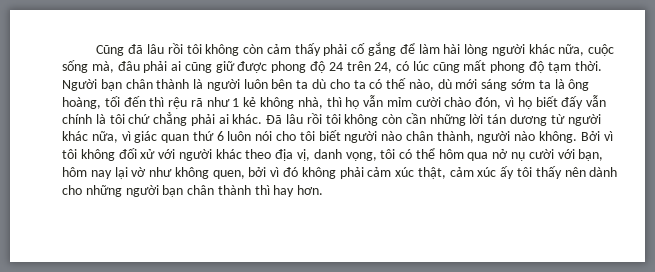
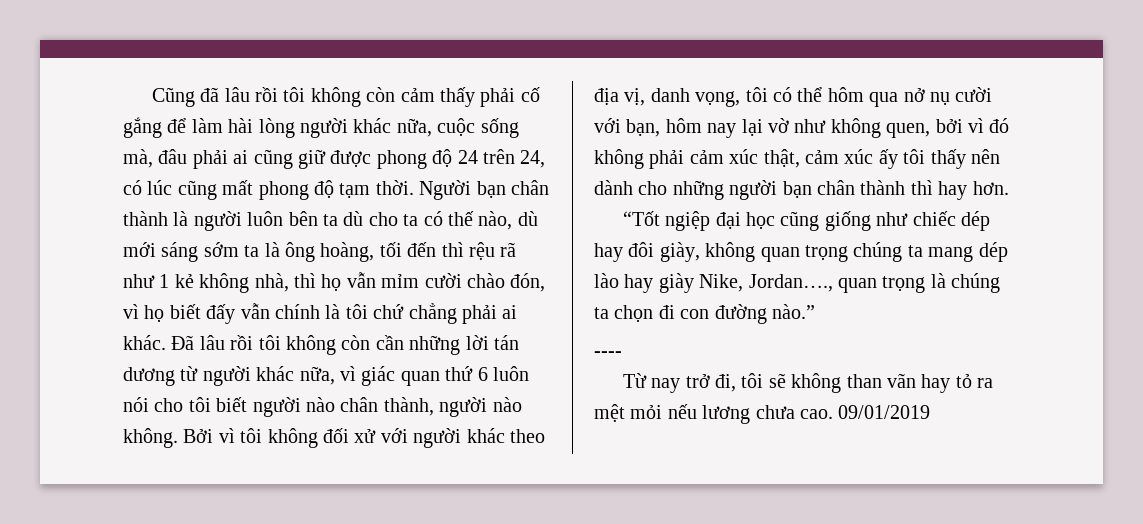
+ “Tốt ngiệp đại học cũng giống như chiếc dép hay đôi giày, không quan trọng chúng ta mang dép lào hay giày Nike, Jordan…., quan trọng là chúng ta chọn đi con đường nào.”
+ ----
+ Từ nay trở đi, tôi sẽ không than vãn hay tỏ ra mệt mỏi nếu lương chưa cao. 09/01/2019

